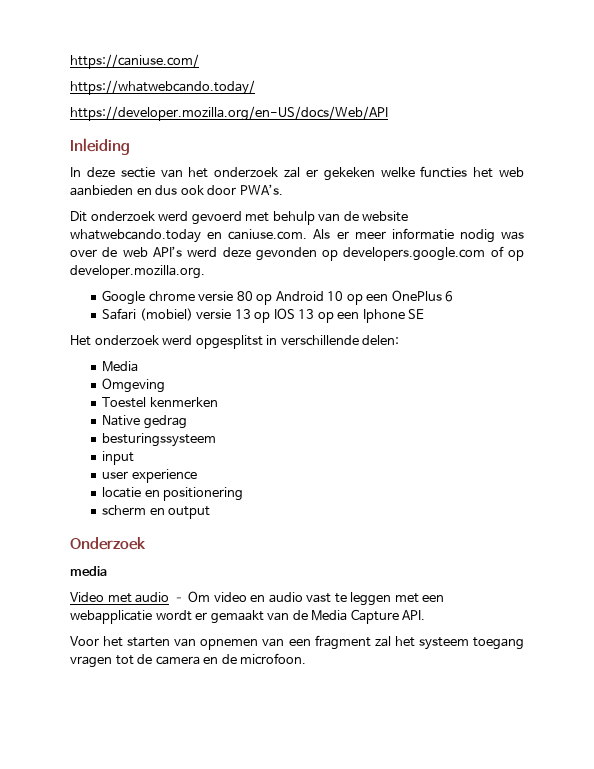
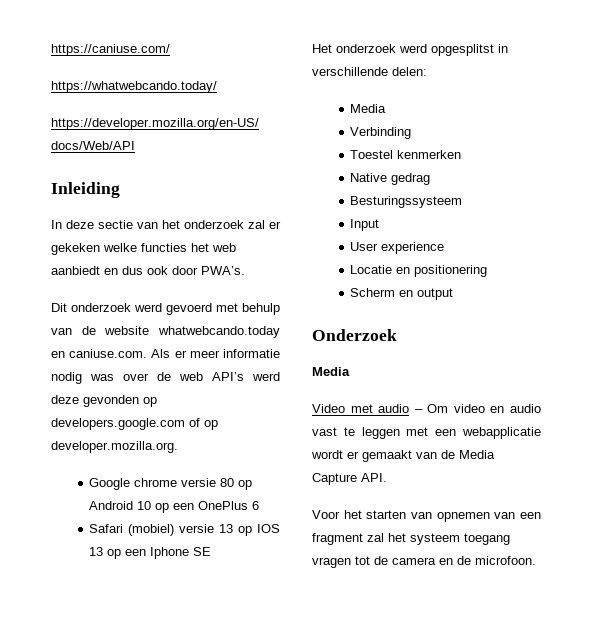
- In deze sectie van het onderzoek zal er gekeken welke functies het web aanbieden en dus ook door PWA’s.
+ In deze sectie van het onderzoek zal er gekeken welke functies het web aanbiedt en dus ook door PWA’s.
- Omgeving
+ Verbinding
- besturingssysteem
- input
- user experience
+ Besturingssysteem
+ Input
+ User experience
- locatie en positionering
+ Locatie en positionering
- scherm en output
+ Scherm en output
  Onderzoek
- media
+ Media

